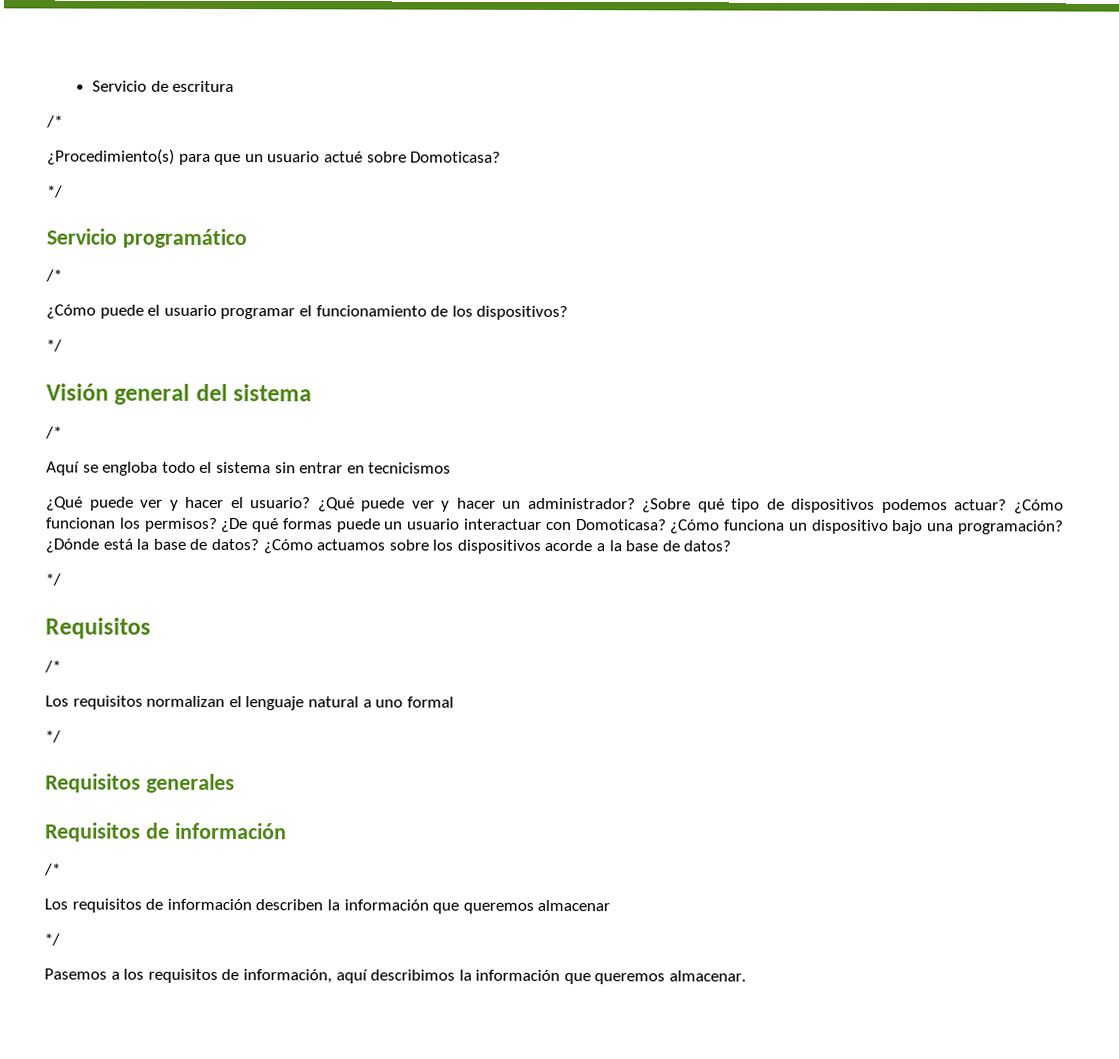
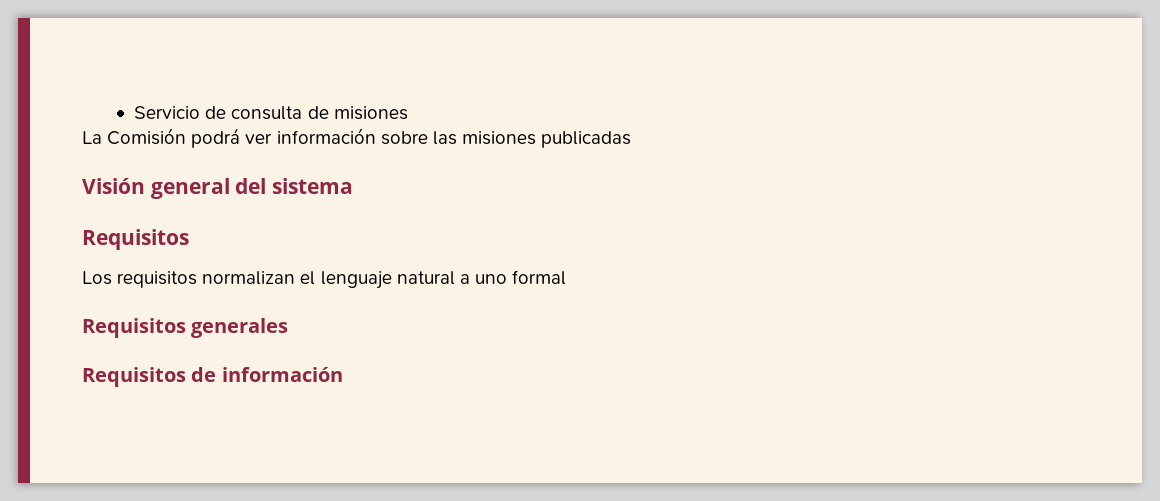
- Servicio de escritura
- /*
- ¿Procedimiento(s) para que un usuario actué sobre Domoticasa?
- */
- Servicio programático
- /*
- ¿Cómo puede el usuario programar el funcionamiento de los dispositivos?
- */
+ Servicio de consulta de misiones
+ La Comisión podrá ver información sobre las misiones publicadas
  Visión general del sistema
- /*
- Aquí se engloba todo el sistema sin entrar en tecnicismos
- ¿Qué puede ver y hacer el usuario? ¿Qué puede ver y hacer un administrador? ¿Sobre qué tipo de dispositivos podemos actuar? ¿Cómo funcionan los permisos? ¿De qué formas puede un usuario interactuar con Domoticasa? ¿Cómo funciona un dispositivo bajo una programación? ¿Dónde está la base de datos? ¿Cómo actuamos sobre los dispositivos acorde a la base de datos?
- */
  Requisitos
- /*
  Los requisitos normalizan el lenguaje natural a uno formal
- */
  Requisitos de información
- /*
- Los requisitos de información describen la información que queremos almacenar
- */
- Pasemos a los requisitos de información, aquí describimos la información que queremos almacenar.

